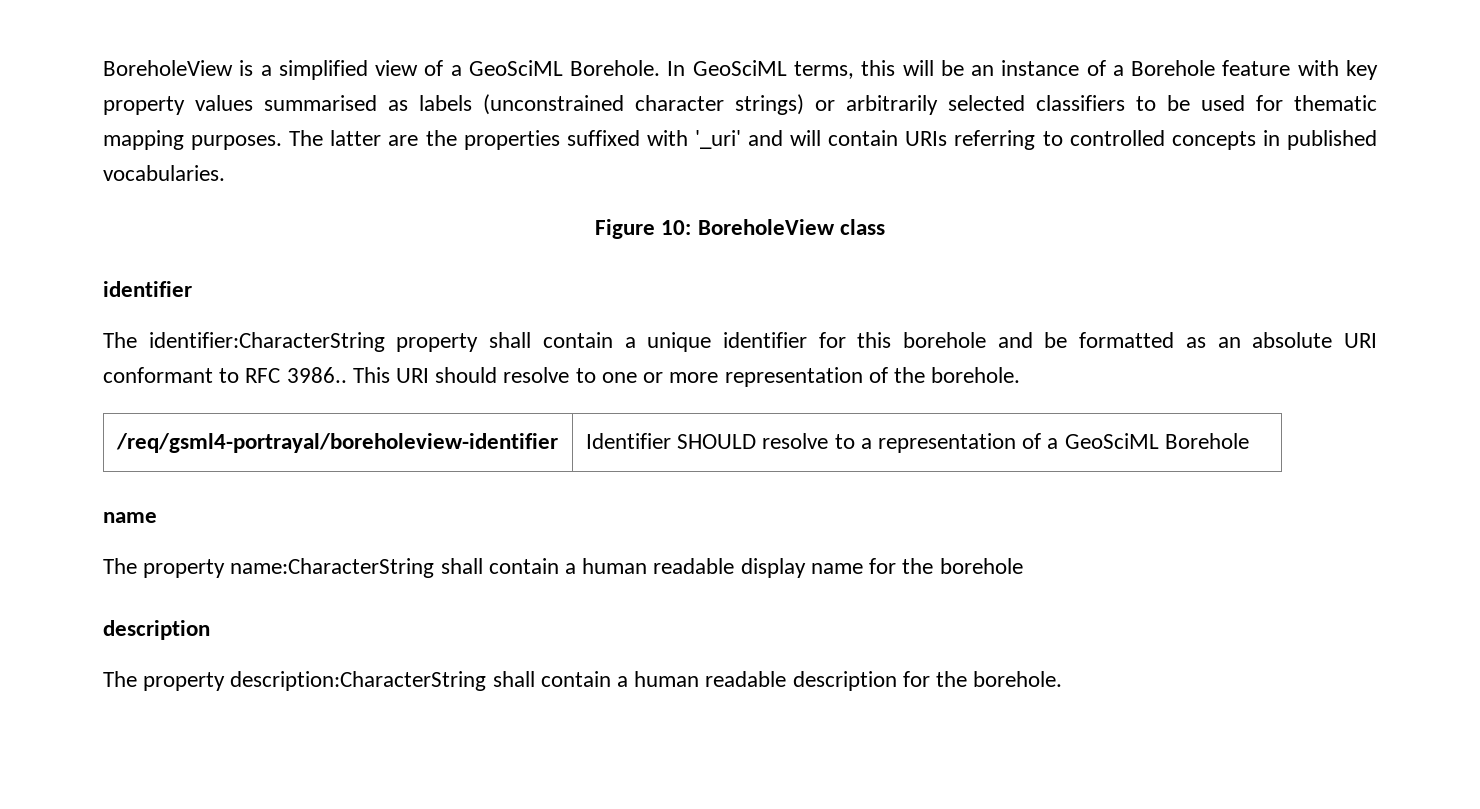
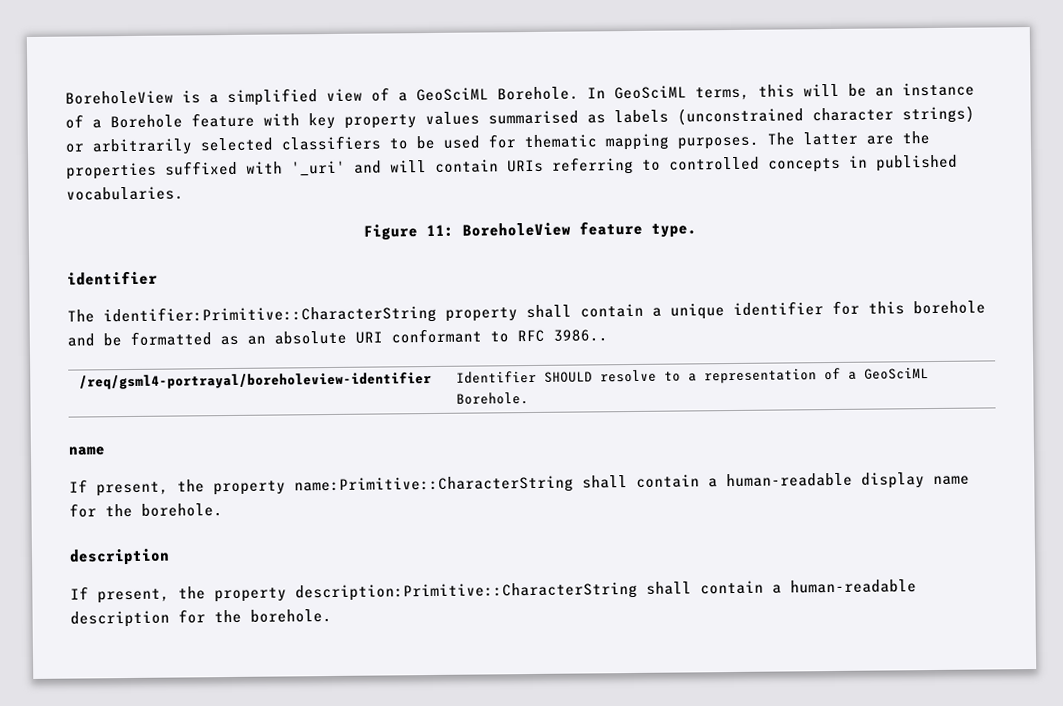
- Figure 10: BoreholeView class
+ Figure 11: BoreholeView feature type.
- The identifier:CharacterString property shall contain a unique identifier for this borehole and be formatted as an absolute URI conformant to RFC 3986.. This URI should resolve to one or more representation of the borehole.
+ The identifier:Primitive::CharacterString property shall contain a unique identifier for this borehole and be formatted as an absolute URI conformant to RFC 3986..
- /req/gsml4-portrayal/boreholeview-identifier | Identifier SHOULD resolve to a representation of a GeoSciML Borehole
+ /req/gsml4-portrayal/boreholeview-identifier | Identifier SHOULD resolve to a representation of a GeoSciML Borehole.
- The property name:CharacterString shall contain a human readable display name for the borehole
+ If present, the property name:Primitive::CharacterString shall contain a human-readable display name for the borehole.
- The property description:CharacterString shall contain a human readable description for the borehole.
+ If present, the property description:Primitive::CharacterString shall contain a human-readable description for the borehole.

